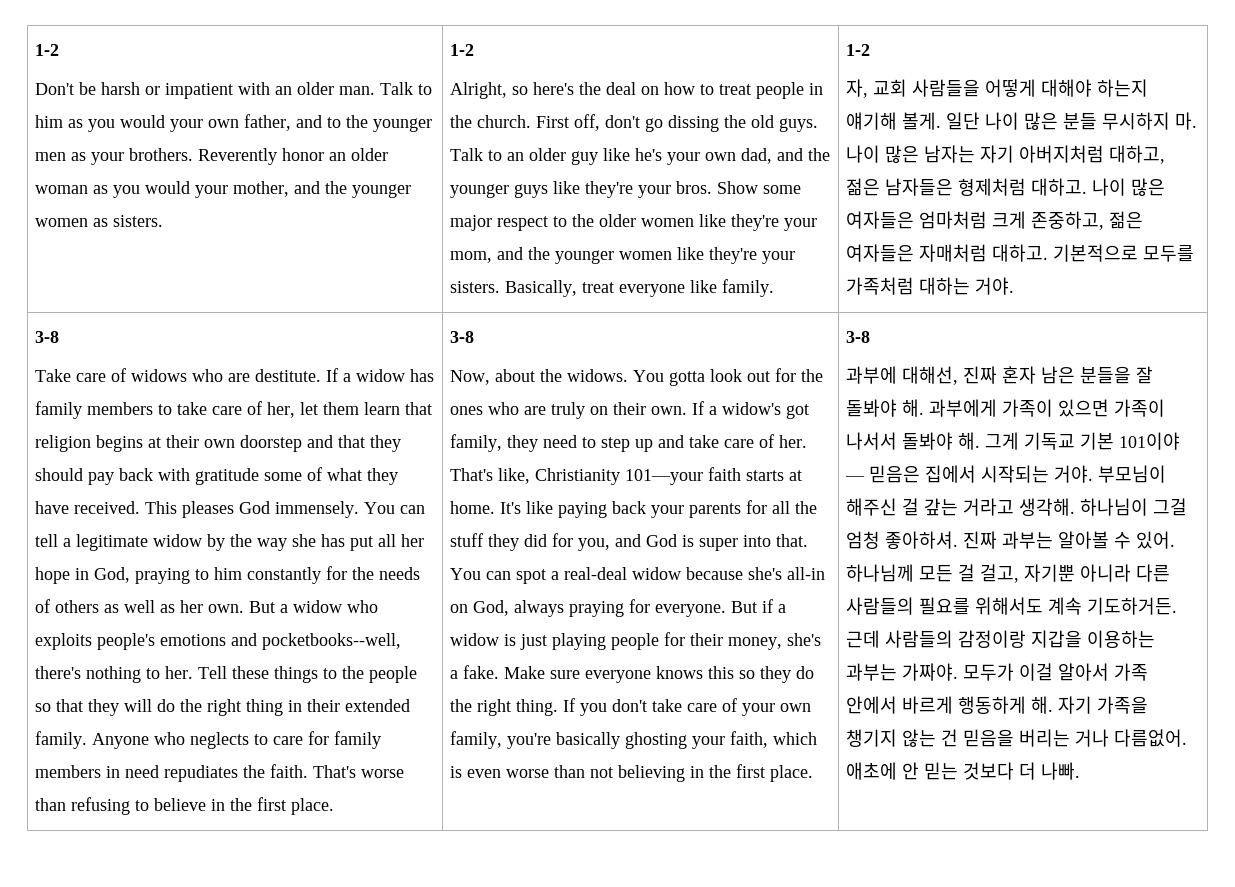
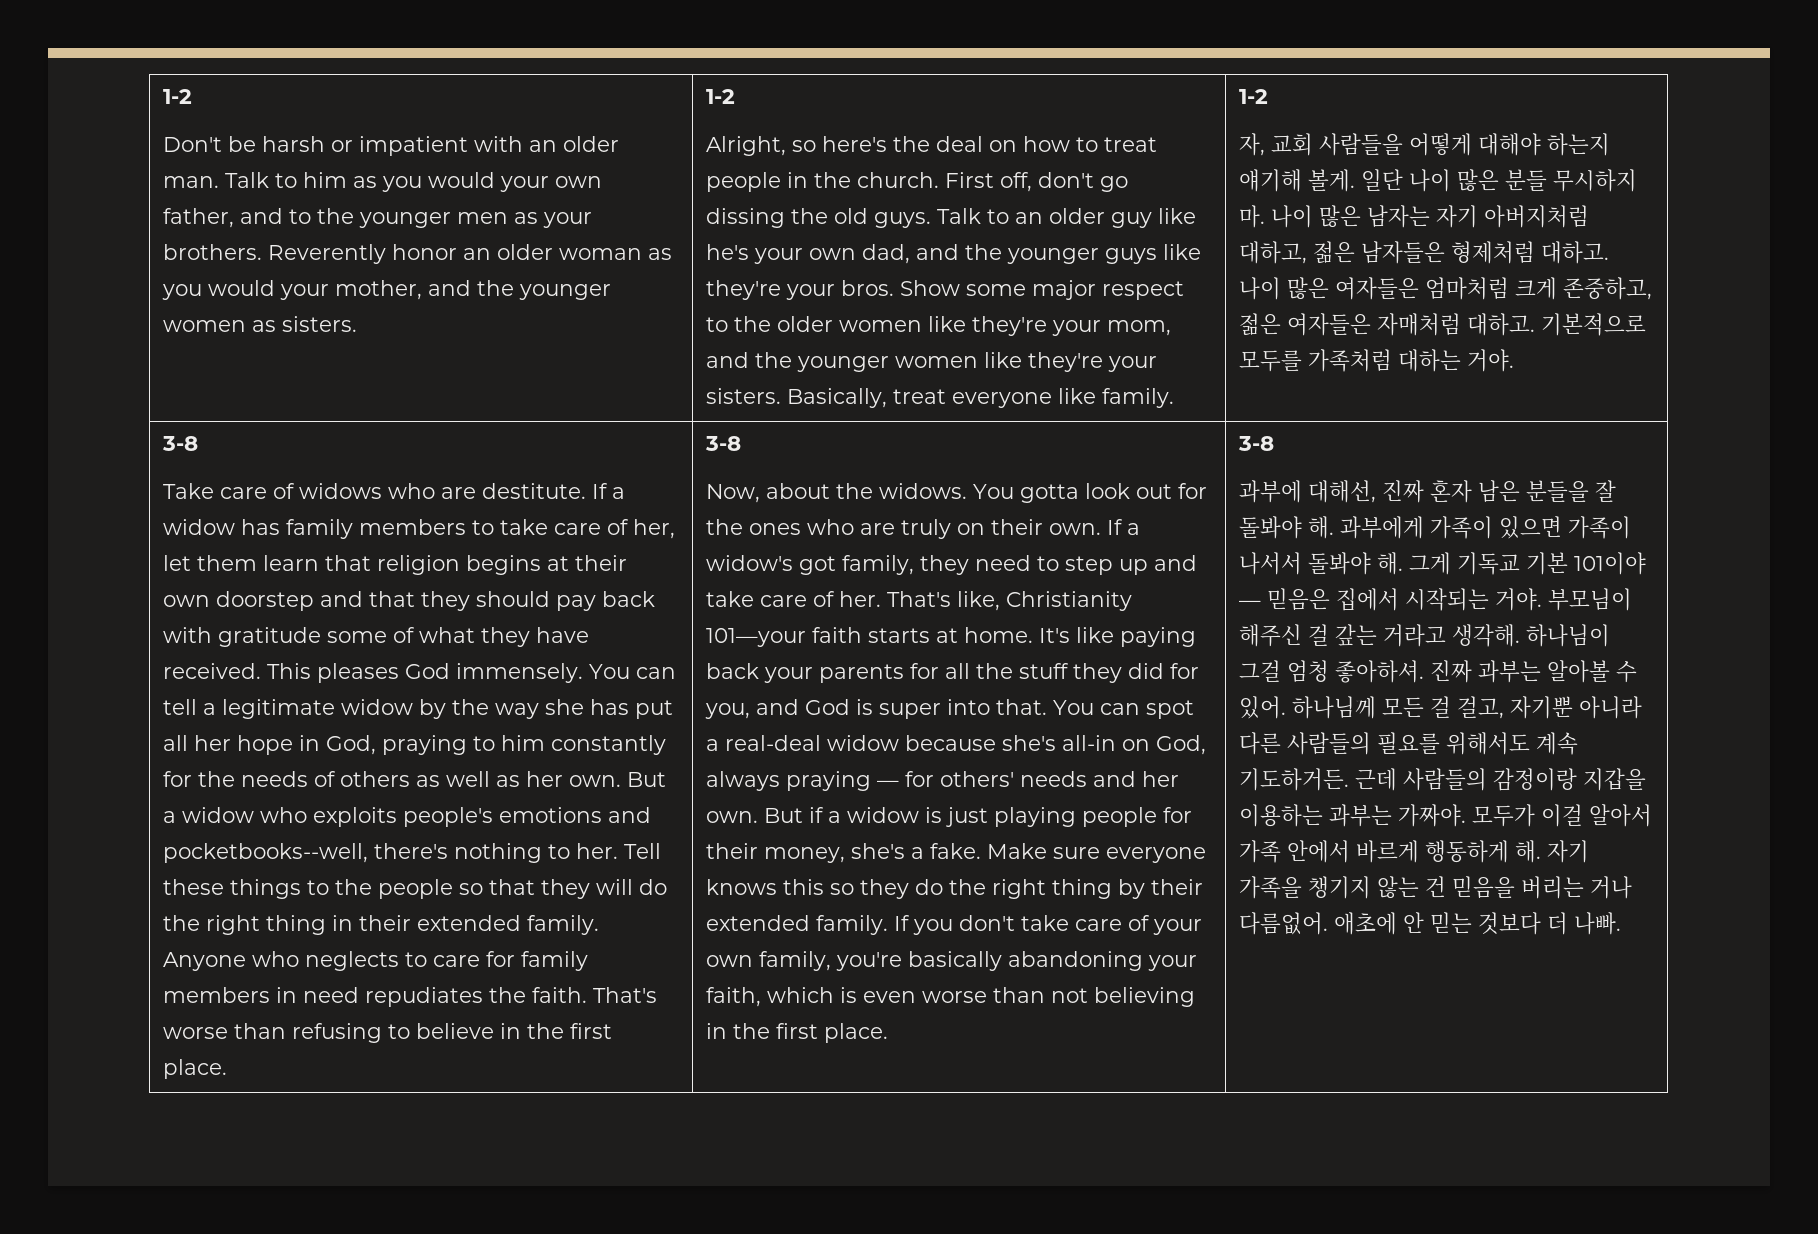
- You can spot a real-deal widow because she's all-in on God, always praying for everyone.
+ You can spot a real-deal widow because she's all-in on God, always praying — for others' needs and her own.
- Make sure everyone knows this so they do the right thing.
+ Make sure everyone knows this so they do the right thing by their extended family.
- If you don't take care of your own family, you're basically ghosting your faith, which is even worse than not believing in the first place.
+ If you don't take care of your own family, you're basically abandoning your faith, which is even worse than not believing in the first place.

